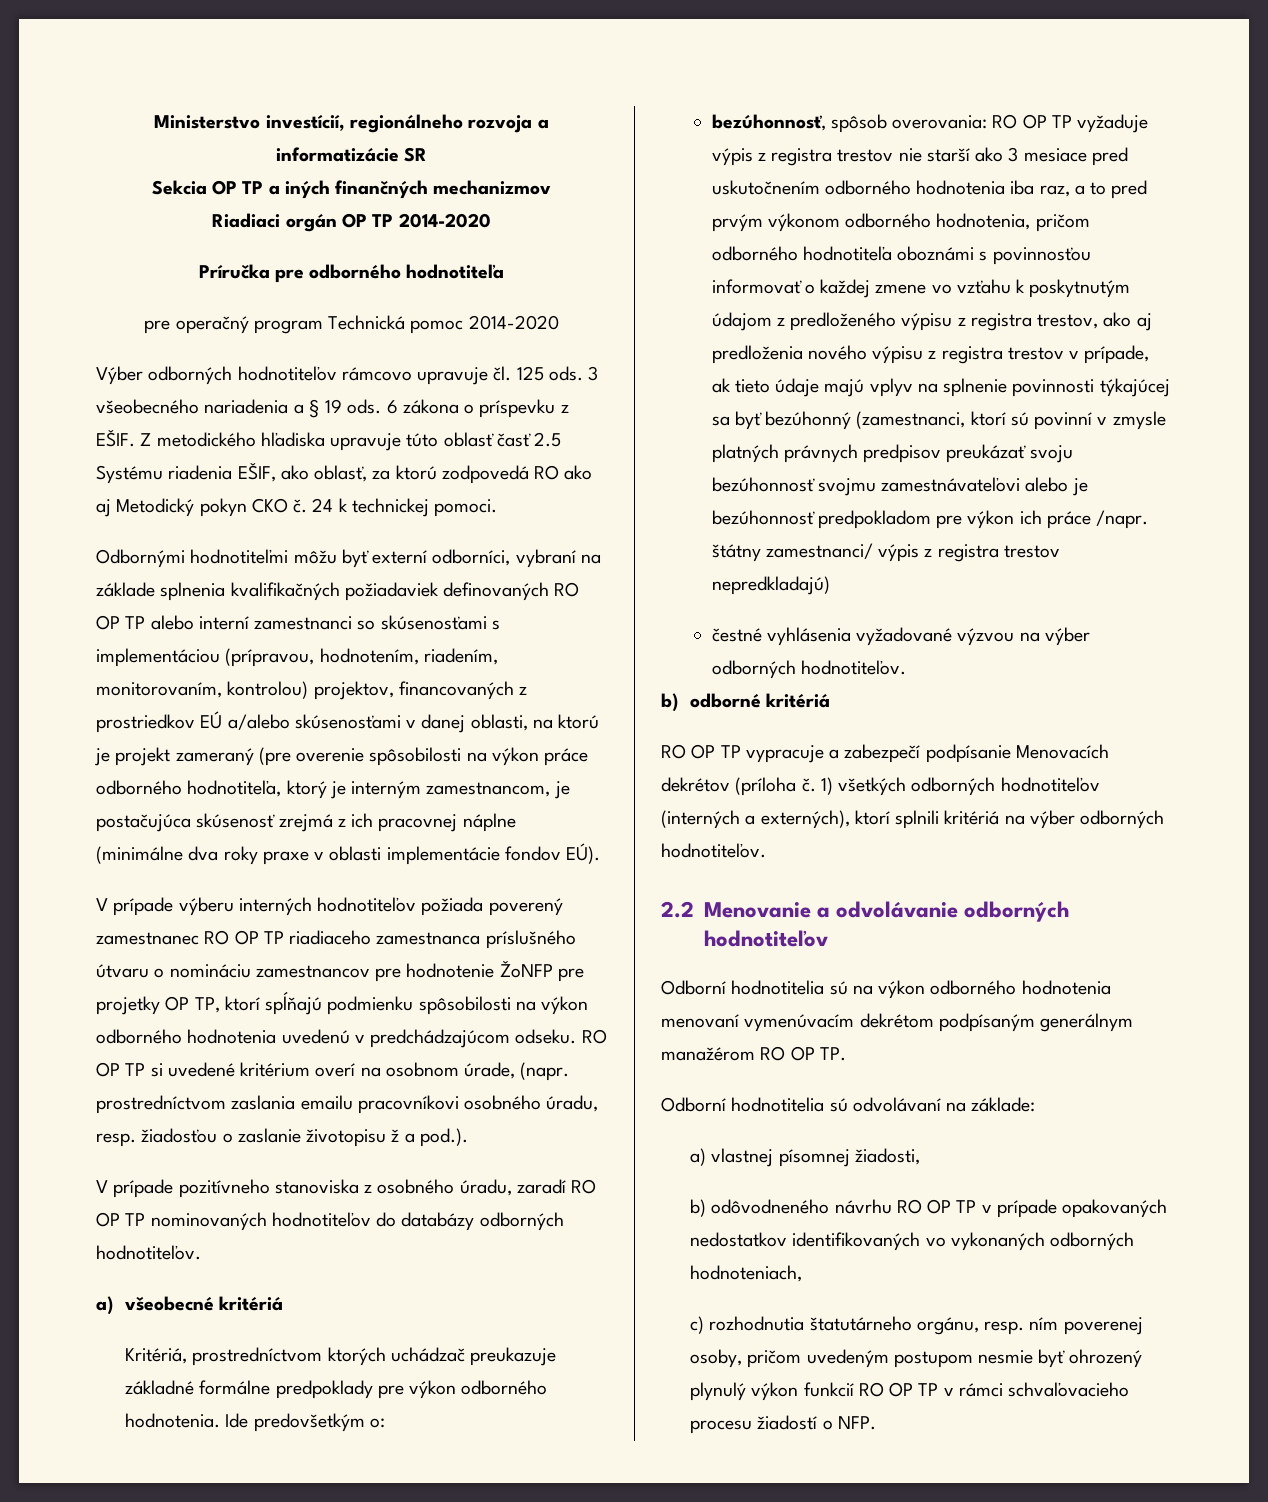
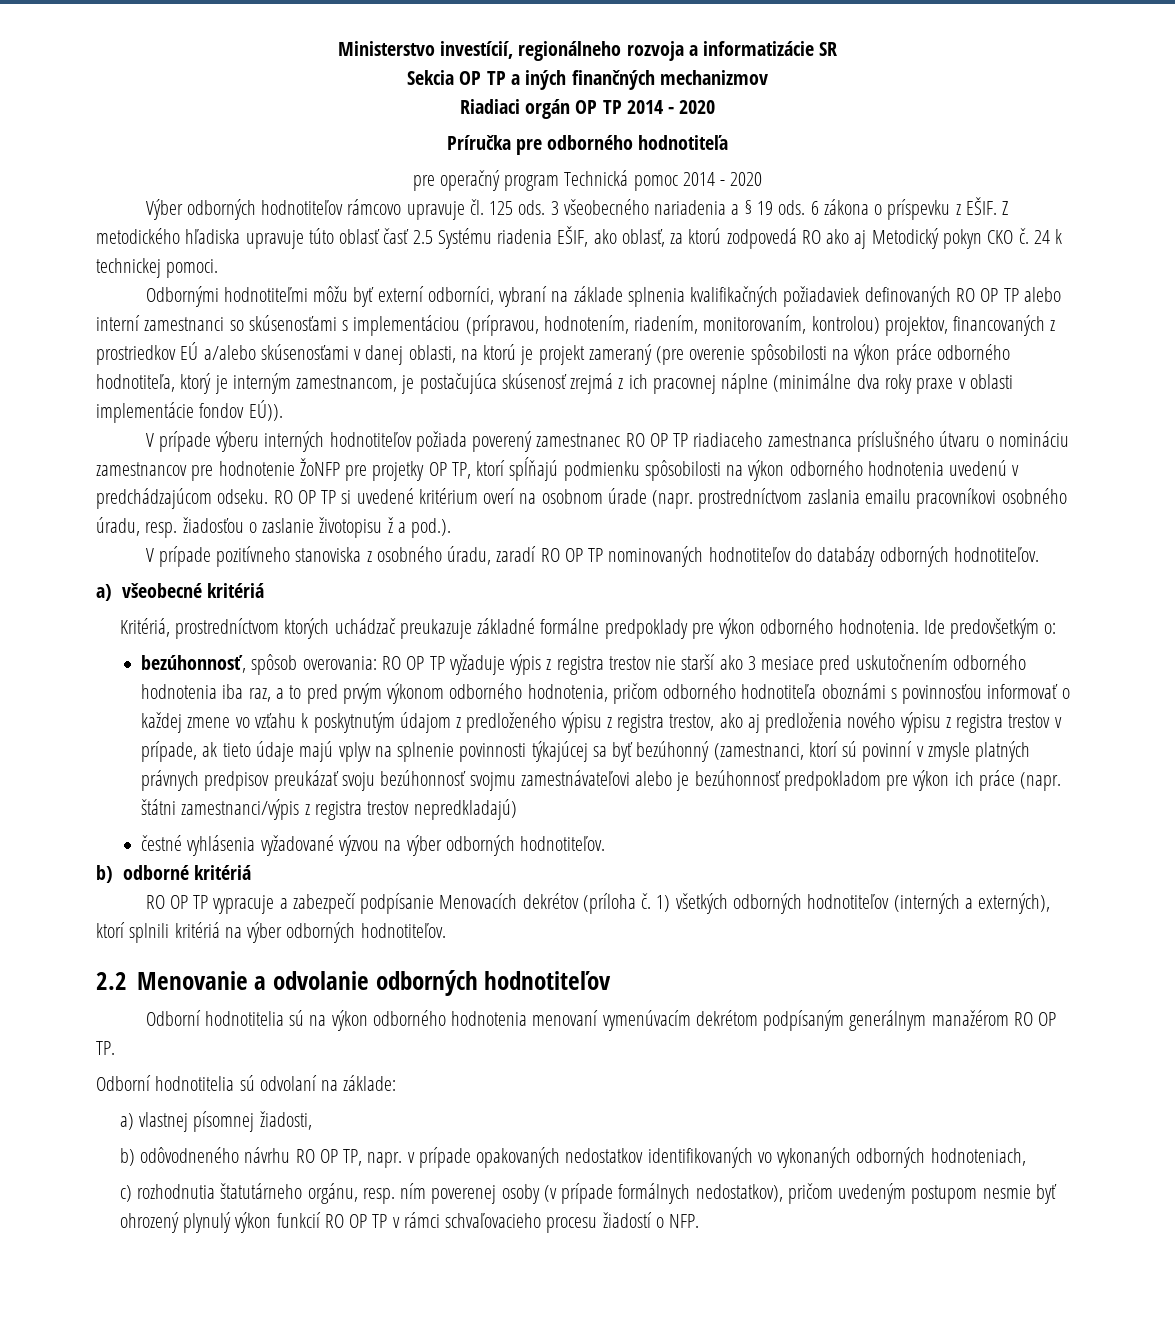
- Riadiaci orgán OP TP 2014-2020
+ Riadiaci orgán OP TP 2014 - 2020
- pre operačný program Technická pomoc 2014-2020
+ pre operačný program Technická pomoc 2014 - 2020
- Odbornými hodnotiteľmi môžu byť externí odborníci, vybraní na základe splnenia kvalifikačných požiadaviek definovaných RO OP TP alebo interní zamestnanci so skúsenosťami s implementáciou (prípravou, hodnotením, riadením, monitorovaním, kontrolou) projektov, financovaných z prostriedkov EÚ a/alebo skúsenosťami v danej oblasti, na ktorú je projekt zameraný (pre overenie spôsobilosti na výkon práce odborného hodnotiteľa, ktorý je interným zamestnancom, je postačujúca skúsenosť zrejmá z ich pracovnej náplne (minimálne dva roky praxe v oblasti implementácie fondov EÚ).
+ Odbornými hodnotiteľmi môžu byť externí odborníci, vybraní na základe splnenia kvalifikačných požiadaviek definovaných RO OP TP alebo interní zamestnanci so skúsenosťami s implementáciou (prípravou, hodnotením, riadením, monitorovaním, kontrolou) projektov, financovaných z prostriedkov EÚ a/alebo skúsenosťami v danej oblasti, na ktorú je projekt zameraný (pre overenie spôsobilosti na výkon práce odborného hodnotiteľa, ktorý je interným zamestnancom, je postačujúca skúsenosť zrejmá z ich pracovnej náplne (minimálne dva roky praxe v oblasti implementácie fondov EÚ)).
- RO OP TP si uvedené kritérium overí na osobnom úrade, (napr. prostredníctvom zaslania emailu pracovníkovi osobného úradu, resp. žiadosťou o zaslanie životopisu ž a pod.).
+ RO OP TP si uvedené kritérium overí na osobnom úrade (napr. prostredníctvom zaslania emailu pracovníkovi osobného úradu, resp. žiadosťou o zaslanie životopisu ž a pod.).
- RO OP TP vyžaduje výpis z registra trestov nie starší ako 3 mesiace pred uskutočnením odborného hodnotenia iba raz, a to pred prvým výkonom odborného hodnotenia, pričom odborného hodnotiteľa oboznámi s povinnosťou informovať o každej zmene vo vzťahu k poskytnutým údajom z predloženého výpisu z registra trestov, ako aj predloženia nového výpisu z registra trestov v prípade, ak tieto údaje majú vplyv na splnenie povinnosti týkajúcej sa byť bezúhonný (zamestnanci, ktorí sú povinní v zmysle platných právnych predpisov preukázať svoju bezúhonnosť svojmu zamestnávateľovi alebo je bezúhonnosť predpokladom pre výkon ich práce /napr. štátny zamestnanci/ výpis z registra trestov nepredkladajú)
+ RO OP TP vyžaduje výpis z registra trestov nie starší ako 3 mesiace pred uskutočnením odborného hodnotenia iba raz, a to pred prvým výkonom odborného hodnotenia, pričom odborného hodnotiteľa oboznámi s povinnosťou informovať o každej zmene vo vzťahu k poskytnutým údajom z predloženého výpisu z registra trestov, ako aj predloženia nového výpisu z registra trestov v prípade, ak tieto údaje majú vplyv na splnenie povinnosti týkajúcej sa byť bezúhonný (zamestnanci, ktorí sú povinní v zmysle platných právnych predpisov preukázať svoju bezúhonnosť svojmu zamestnávateľovi alebo je bezúhonnosť predpokladom pre výkon ich práce (napr. štátni zamestnanci/výpis z registra trestov nepredkladajú)
- 2.2 Menovanie a odvolávanie odborných hodnotiteľov
+ 2.2 Menovanie a odvolanie odborných hodnotiteľov
- Odborní hodnotitelia sú odvolávaní na základe:
+ Odborní hodnotitelia sú odvolaní na základe:
- b) odôvodneného návrhu RO OP TP v prípade opakovaných nedostatkov identifikovaných vo vykonaných odborných hodnoteniach,
+ b) odôvodneného návrhu RO OP TP, napr. v prípade opakovaných nedostatkov identifikovaných vo vykonaných odborných hodnoteniach,
- c) rozhodnutia štatutárneho orgánu, resp. ním poverenej osoby, pričom uvedeným postupom nesmie byť ohrozený plynulý výkon funkcií RO OP TP v rámci schvaľovacieho procesu žiadostí o NFP.
+ c) rozhodnutia štatutárneho orgánu, resp. ním poverenej osoby (v prípade formálnych nedostatkov), pričom uvedeným postupom nesmie byť ohrozený plynulý výkon funkcií RO OP TP v rámci schvaľovacieho procesu žiadostí o NFP.

